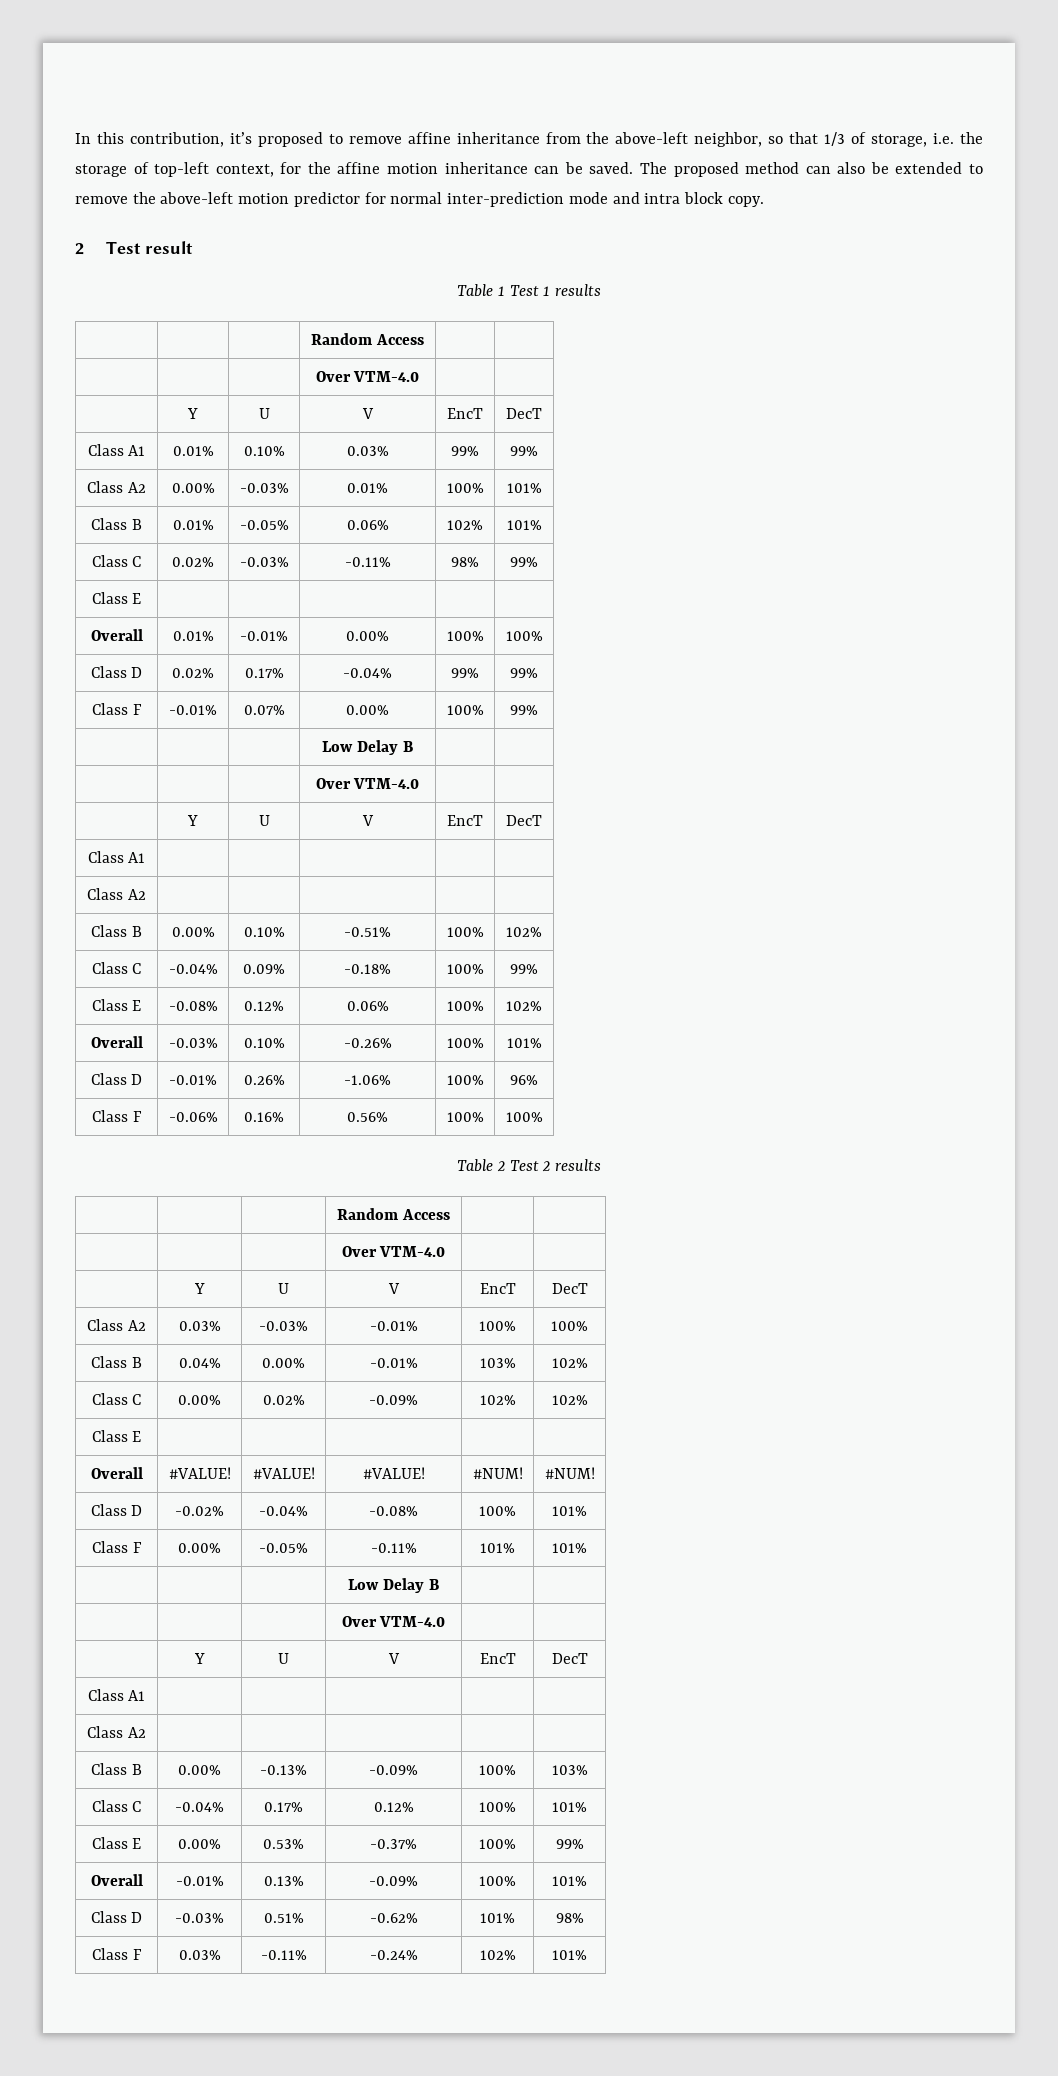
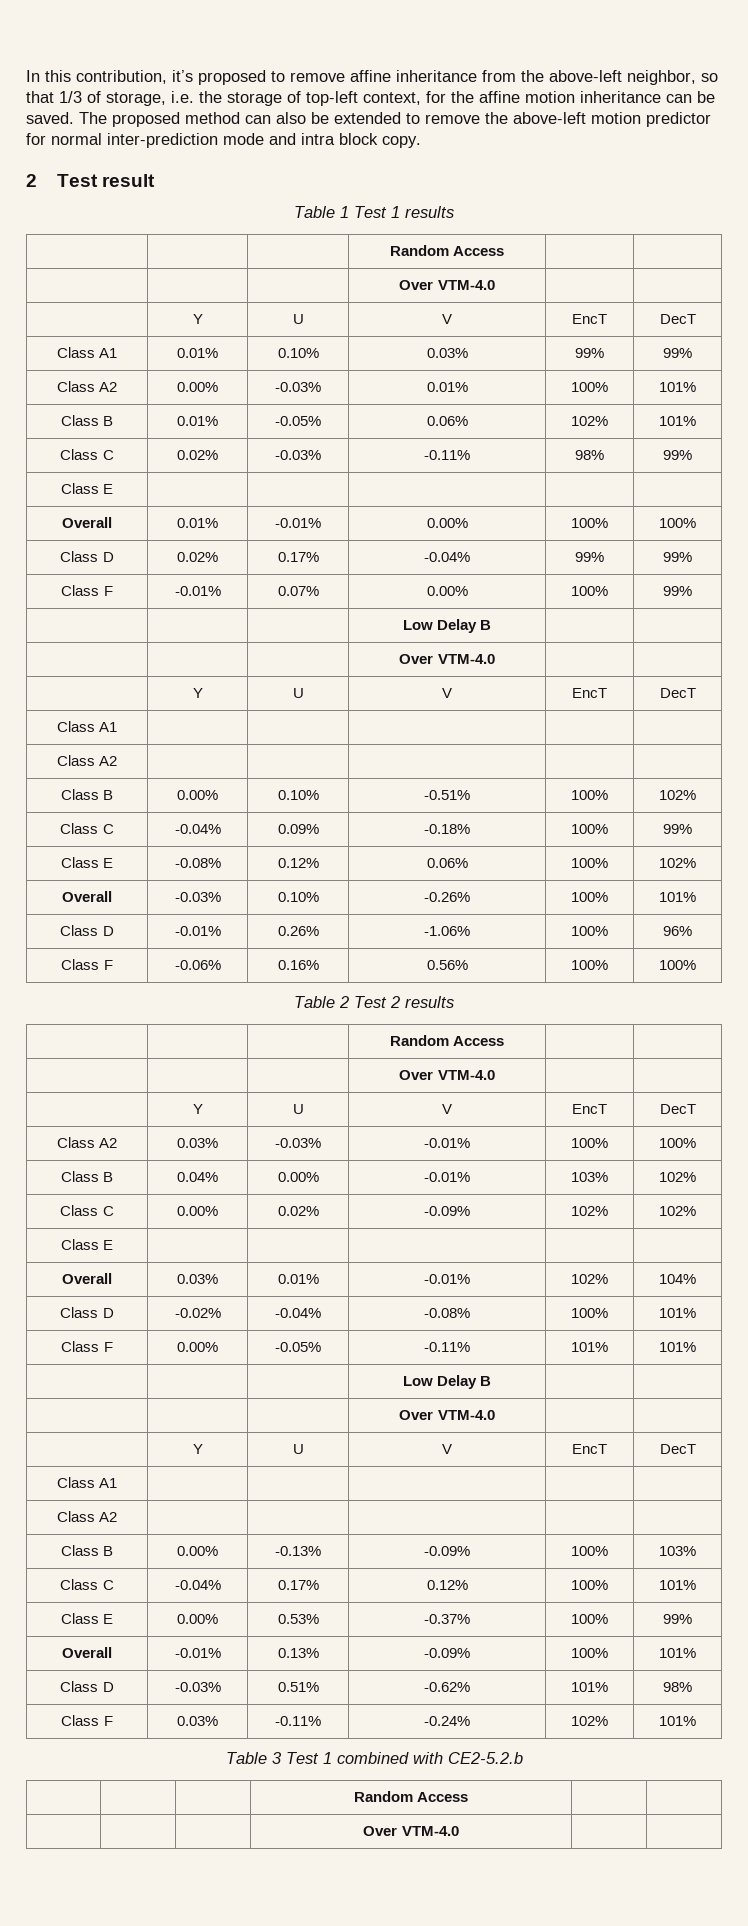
- Overall | #VALUE! | #VALUE! | #VALUE! | #NUM! | #NUM!
+ Overall | 0.03% | 0.01% | -0.01% | 102% | 104%
+ Table 3 Test 1 combined with CE2-5.2.b
+ | | | Random Access | |
+ | | | Over VTM-4.0 | |

